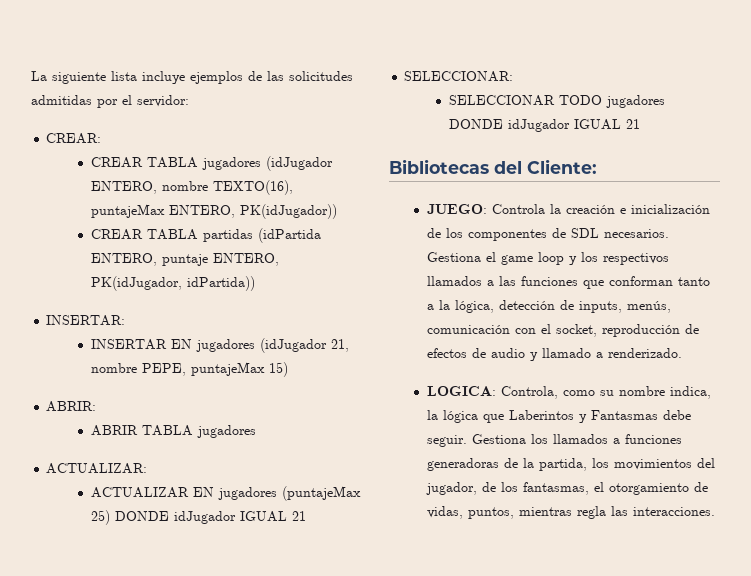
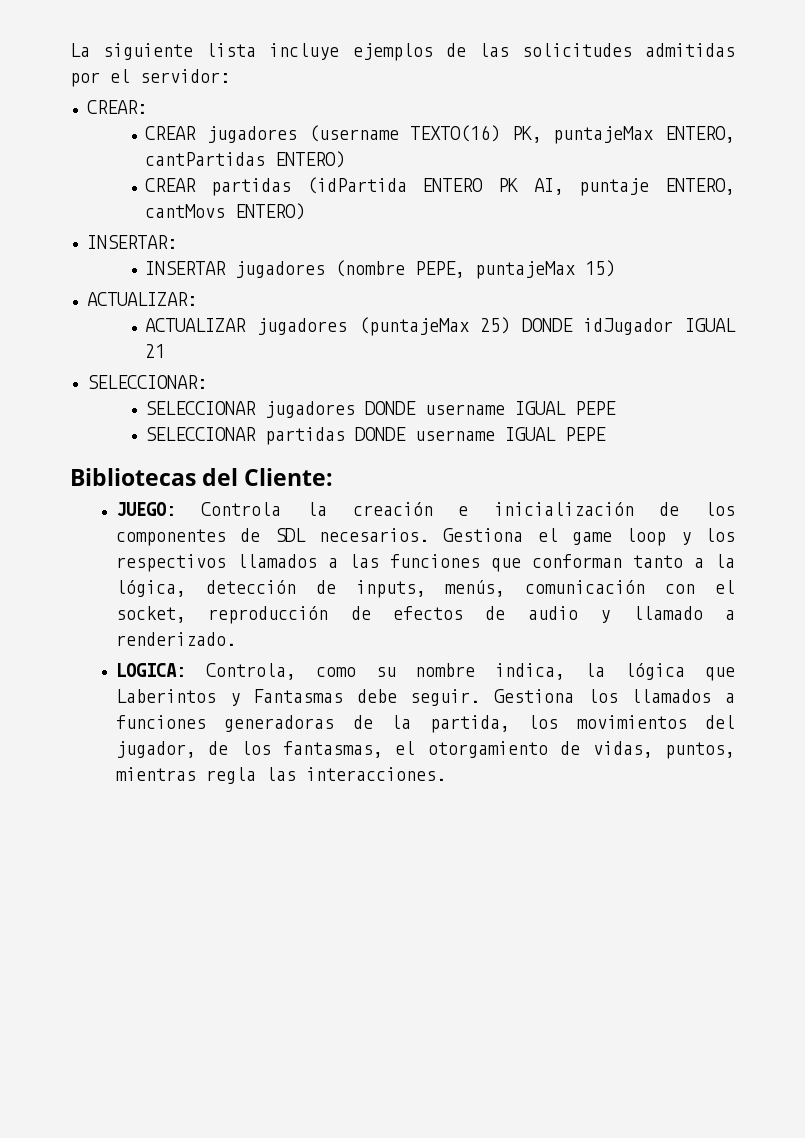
- CREAR TABLA jugadores (idJugador ENTERO, nombre TEXTO(16), puntajeMax ENTERO, PK(idJugador))
- CREAR TABLA partidas (idPartida ENTERO, puntaje ENTERO, PK(idJugador, idPartida))
+ CREAR jugadores (username TEXTO(16) PK, puntajeMax ENTERO, cantPartidas ENTERO)
+ CREAR partidas (idPartida ENTERO PK AI, puntaje ENTERO, cantMovs ENTERO)
  INSERTAR:
- INSERTAR EN jugadores (idJugador 21, nombre PEPE, puntajeMax 15)
+ INSERTAR jugadores (nombre PEPE, puntajeMax 15)
- ABRIR:
- ABRIR TABLA jugadores
- ACTUALIZAR EN jugadores (puntajeMax 25) DONDE idJugador IGUAL 21
+ ACTUALIZAR jugadores (puntajeMax 25) DONDE idJugador IGUAL 21
- SELECCIONAR TODO jugadores DONDE idJugador IGUAL 21
+ SELECCIONAR jugadores DONDE username IGUAL PEPE
+ SELECCIONAR partidas DONDE username IGUAL PEPE

